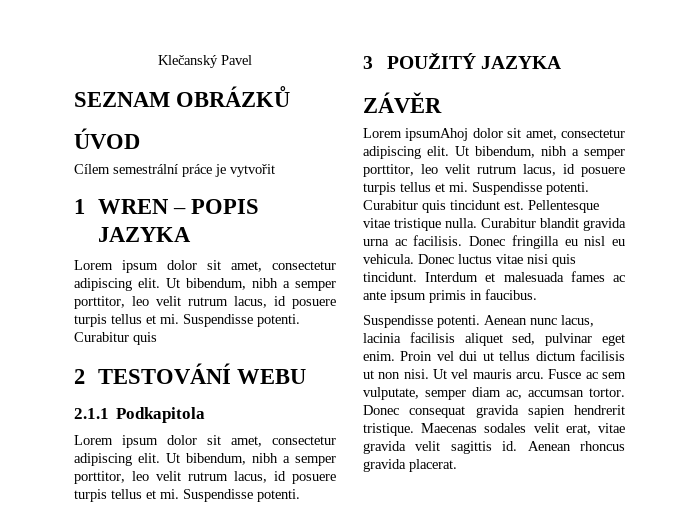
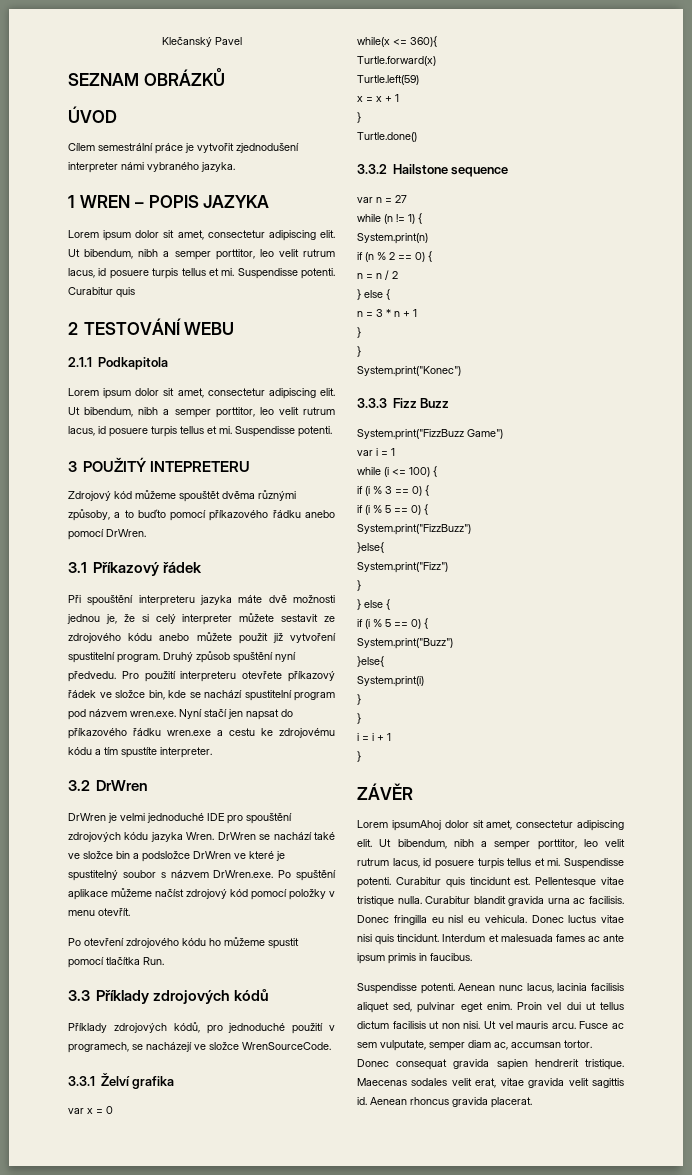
- Cílem semestrální práce je vytvořit
+ Cílem semestrální práce je vytvořit zjednodušení interpreter námi vybraného jazyka.
- 3 POUŽITÝ JAZYKA
+ 3 POUŽITÝ INTEPRETERU
+ Zdrojový kód můžeme spouštět dvěma různými způsoby, a to buďto pomocí příkazového řádku anebo pomocí DrWren.
+ 3.1 Příkazový řádek
+ Při spouštění interpreteru jazyka máte dvě možnosti jednou je, že si celý interpreter můžete sestavit ze zdrojového kódu anebo můžete použit již vytvoření spustitelní program. Druhý způsob spuštění nyní předvedu. Pro použití interpreteru otevřete příkazový řádek ve složce bin, kde se nachází spustitelní program pod názvem wren.exe. Nyní stačí jen napsat do příkazového řádku wren.exe a cestu ke zdrojovému kódu a tím spustíte interpreter.
+ 3.2 DrWren
+ DrWren je velmi jednoduché IDE pro spouštění zdrojových kódu jazyka Wren. DrWren se nachází také ve složce bin a podsložce DrWren ve které je spustitelný soubor s názvem DrWren.exe. Po spuštění aplikace můžeme načíst zdrojový kód pomocí položky v menu otevřít.
+ Po otevření zdrojového kódu ho můžeme spustit pomocí tlačítka Run.
+ 3.3 Příklady zdrojových kódů
+ Příklady zdrojových kódů, pro jednoduché použití v programech, se nacházejí ve složce WrenSourceCode.
+ 3.3.1 Želví grafika
+ var x = 0
+ while(x <= 360){
+ Turtle.forward(x)
+ Turtle.left(59)
+ x = x + 1
+ }
+ Turtle.done()
+ 3.3.2 Hailstone sequence
+ var n = 27
+ while (n != 1) {
+ System.print(n)
+ if (n % 2 == 0) {
+ n = n / 2
+ } else {
+ n = 3 * n + 1
+ }
+ }
+ System.print("Konec")
+ 3.3.3 Fizz Buzz
+ System.print("FizzBuzz Game")
+ var i = 1
+ while (i <= 100) {
+ if (i % 3 == 0) {
+ if (i % 5 == 0) {
+ System.print("FizzBuzz")
+ }else{
+ System.print("Fizz")
+ }
+ } else {
+ if (i % 5 == 0) {
+ System.print("Buzz")
+ }else{
+ System.print(i)
+ }
+ }
+ i = i + 1
+ }

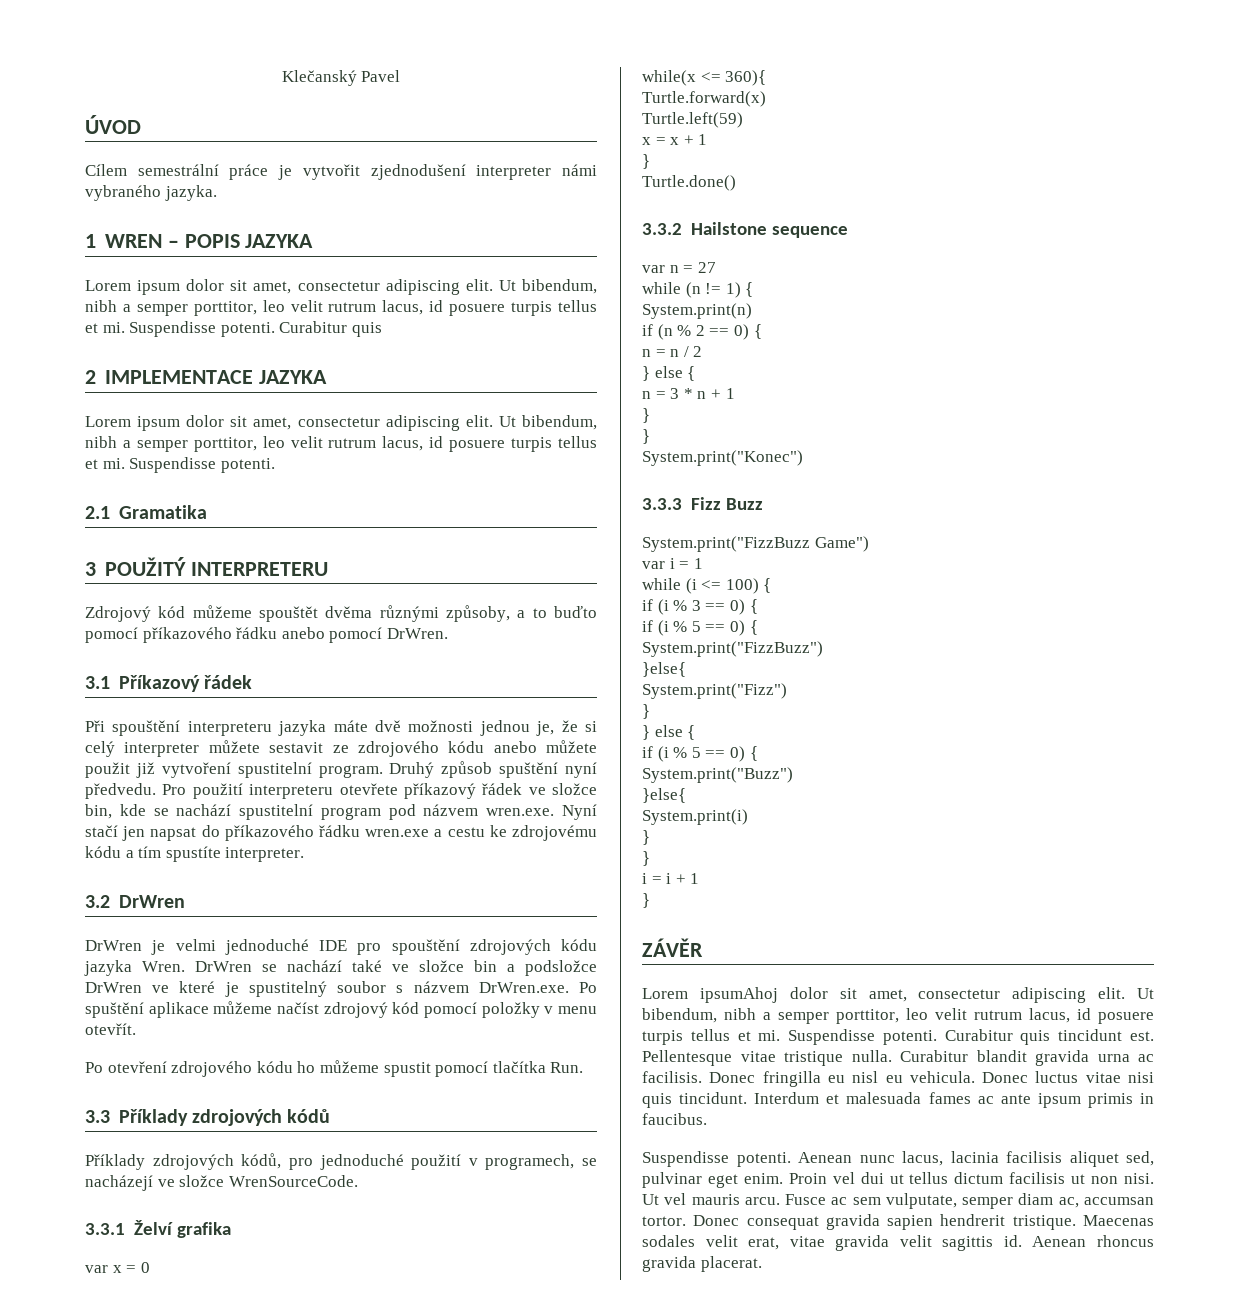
- SEZNAM OBRÁZKŮ
- 2 TESTOVÁNÍ WEBU
- 2.1.1 Podkapitola
+ 2 IMPLEMENTACE JAZYKA
- 3 POUŽITÝ INTEPRETERU
+ 2.1 Gramatika
+ 3 POUŽITÝ INTERPRETERU

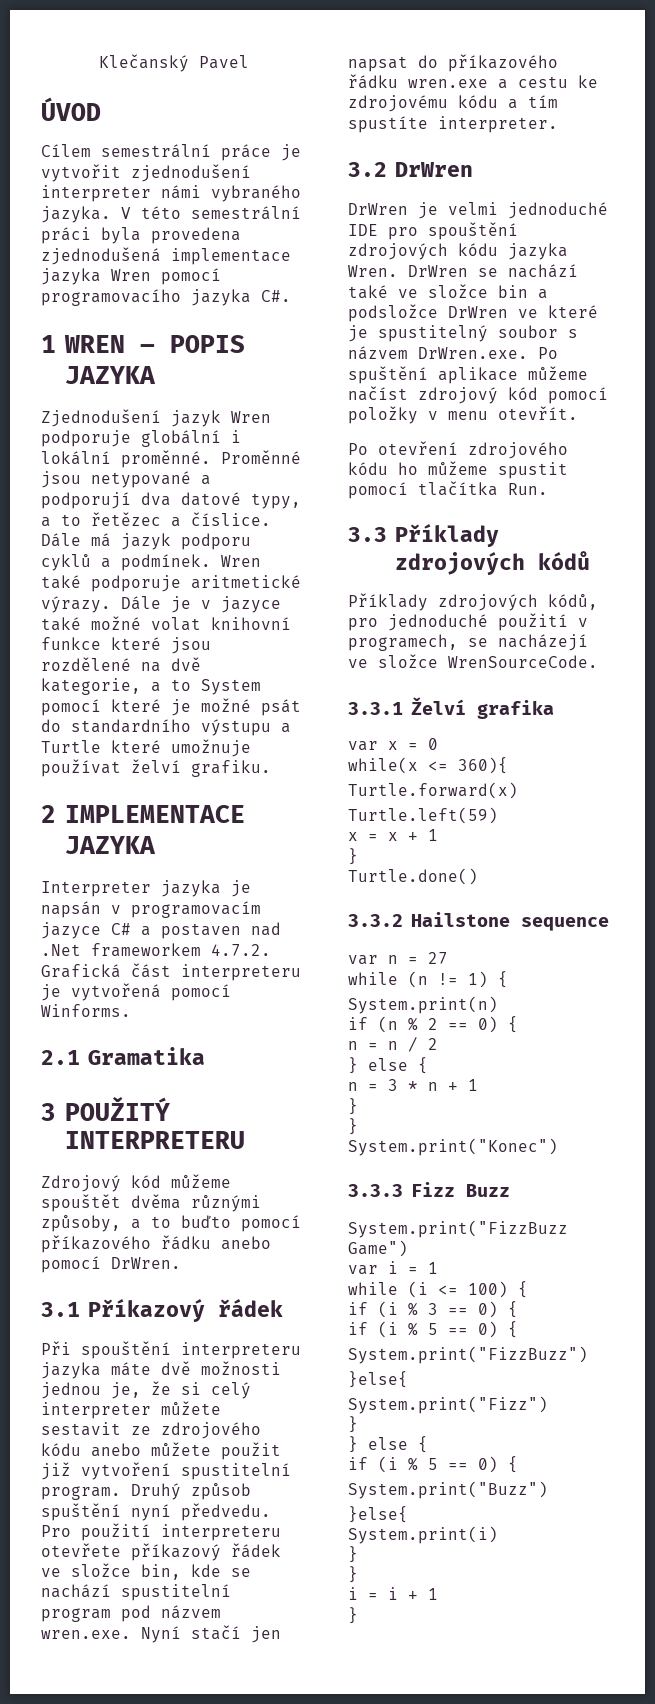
+ V této semestrální práci byla provedena zjednodušená implementace jazyka Wren pomocí programovacího jazyka C#.
- Lorem ipsum dolor sit amet, consectetur adipiscing elit. Ut bibendum, nibh a semper porttitor, leo velit rutrum lacus, id posuere turpis tellus et mi. Suspendisse potenti. Curabitur quis
+ Zjednodušení jazyk Wren podporuje globální i lokální proměnné. Proměnné jsou netypované a podporují dva datové typy, a to řetězec a číslice. Dále má jazyk podporu cyklů a podmínek. Wren také podporuje aritmetické výrazy. Dále je v jazyce také možné volat knihovní funkce které jsou rozdělené na dvě kategorie, a to System pomocí které je možné psát do standardního výstupu a Turtle které umožnuje používat želví grafiku.
  2 IMPLEMENTACE JAZYKA
- Lorem ipsum dolor sit amet, consectetur adipiscing elit. Ut bibendum, nibh a semper porttitor, leo velit rutrum lacus, id posuere turpis tellus et mi. Suspendisse potenti.
+ Interpreter jazyka je napsán v programovacím jazyce C# a postaven nad .Net frameworkem 4.7.2. Grafická část interpreteru je vytvořená pomocí Winforms.
- ZÁVĚR
- Lorem ipsumAhoj dolor sit amet, consectetur adipiscing elit. Ut bibendum, nibh a semper porttitor, leo velit rutrum lacus, id posuere turpis tellus et mi. Suspendisse potenti. Curabitur quis tincidunt est. Pellentesque vitae tristique nulla. Curabitur blandit gravida urna ac facilisis. Donec fringilla eu nisl eu vehicula. Donec luctus vitae nisi quis tincidunt. Interdum et malesuada fames ac ante ipsum primis in faucibus.
- Suspendisse potenti. Aenean nunc lacus, lacinia facilisis aliquet sed, pulvinar eget enim. Proin vel dui ut tellus dictum facilisis ut non nisi. Ut vel mauris arcu. Fusce ac sem vulputate, semper diam ac, accumsan tortor. Donec consequat gravida sapien hendrerit tristique. Maecenas sodales velit erat, vitae gravida velit sagittis id. Aenean rhoncus gravida placerat.

